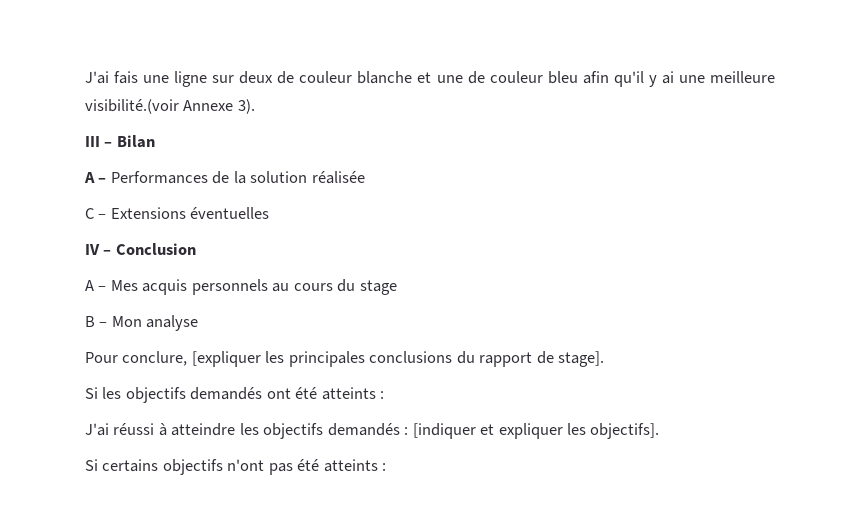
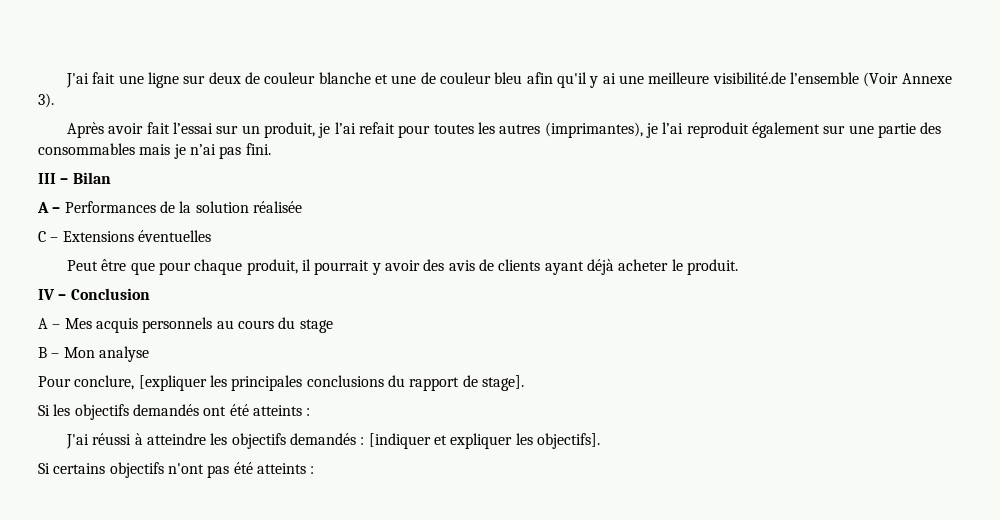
- J'ai fais une ligne sur deux de couleur blanche et une de couleur bleu afin qu'il y ai une meilleure visibilité.(voir Annexe 3).
+ J'ai fait une ligne sur deux de couleur blanche et une de couleur bleu afin qu'il y ai une meilleure visibilité.de l’ensemble (Voir Annexe 3).
+ Après avoir fait l’essai sur un produit, je l’ai refait pour toutes les autres (imprimantes), je l’ai reproduit également sur une partie des consommables mais je n’ai pas fini.
+ Peut être que pour chaque produit, il pourrait y avoir des avis de clients ayant déjà acheter le produit.

